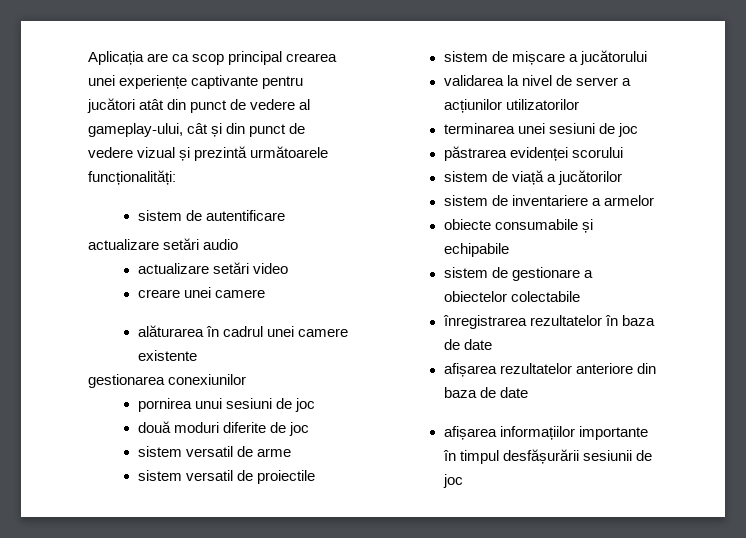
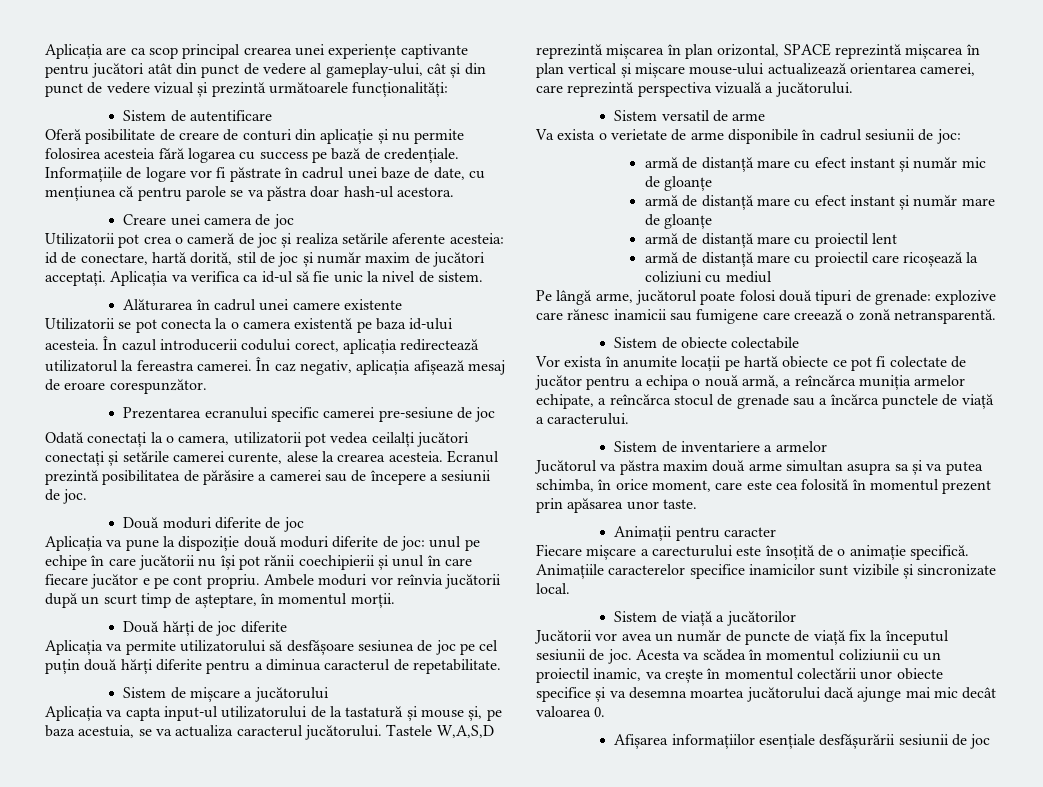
- sistem de autentificare
+ Sistem de autentificare
- actualizare setări audio
- actualizare setări video
- creare unei camere
- alăturarea în cadrul unei camere existente
+ Oferă posibilitate de creare de conturi din aplicație și nu permite folosirea acesteia fără logarea cu success pe bază de credențiale. Informațiile de logare vor fi păstrate în cadrul unei baze de date, cu mențiunea că pentru parole se va păstra doar hash-ul acestora.
+ Creare unei camera de joc
+ Utilizatorii pot crea o cameră de joc și realiza setările aferente acesteia: id de conectare, hartă dorită, stil de joc și număr maxim de jucători acceptați. Aplicația va verifica ca id-ul să fie unic la nivel de sistem.
+ Alăturarea în cadrul unei camere existente
- gestionarea conexiunilor
- pornirea unui sesiuni de joc
- două moduri diferite de joc
- sistem versatil de arme
- sistem versatil de proiectile
- sistem de mișcare a jucătorului
- validarea la nivel de server a acțiunilor utilizatorilor
- terminarea unei sesiuni de joc
- păstrarea evidenței scorului
- sistem de viață a jucătorilor
- sistem de inventariere a armelor
- obiecte consumabile și echipabile
- sistem de gestionare a obiectelor colectabile
- înregistrarea rezultatelor în baza de date
- afișarea rezultatelor anteriore din baza de date
- afișarea informațiilor importante în timpul desfășurării sesiunii de joc
+ Utilizatorii se pot conecta la o camera existentă pe baza id-ului acesteia. În cazul introducerii codului corect, aplicația redirectează utilizatorul la fereastra camerei. În caz negativ, aplicația afișează mesaj de eroare corespunzător.
+ Prezentarea ecranului specific camerei pre-sesiune de joc
+ Odată conectați la o camera, utilizatorii pot vedea ceilalți jucători conectați și setările camerei curente, alese la crearea acesteia. Ecranul prezintă posibilitatea de părăsire a camerei sau de începere a sesiunii de joc.
+ Două moduri diferite de joc
+ Aplicația va pune la dispoziție două moduri diferite de joc: unul pe echipe în care jucătorii nu își pot rănii coechipierii și unul în care fiecare jucător e pe cont propriu. Ambele moduri vor reînvia jucătorii după un scurt timp de așteptare, în momentul morții.
+ Două hărți de joc diferite
+ Aplicația va permite utilizatorului să desfășoare sesiunea de joc pe cel puțin două hărți diferite pentru a diminua caracterul de repetabilitate.
+ Sistem de mișcare a jucătorului
+ Aplicația va capta input-ul utilizatorului de la tastatură și mouse și, pe baza acestuia, se va actualiza caracterul jucătorului. Tastele W,A,S,D reprezintă mișcarea în plan orizontal, SPACE reprezintă mișcarea în plan vertical și mișcare mouse-ului actualizează orientarea camerei, care reprezintă perspectiva vizuală a jucătorului.
+ Sistem versatil de arme
+ Va exista o verietate de arme disponibile în cadrul sesiunii de joc:
+ armă de distanță mare cu efect instant și număr mic de gloanțe
+ armă de distanță mare cu efect instant și număr mare de gloanțe
+ armă de distanță mare cu proiectil lent
+ armă de distanță mare cu proiectil care ricoșează la coliziuni cu mediul
+ Pe lângă arme, jucătorul poate folosi două tipuri de grenade: explozive care rănesc inamicii sau fumigene care creează o zonă netransparentă.
+ Sistem de obiecte colectabile
+ Vor exista în anumite locații pe hartă obiecte ce pot fi colectate de jucător pentru a echipa o nouă armă, a reîncărca muniția armelor echipate, a reîncărca stocul de grenade sau a încărca punctele de viață a caracterului.
+ Sistem de inventariere a armelor
+ Jucătorul va păstra maxim două arme simultan asupra sa și va putea schimba, în orice moment, care este cea folosită în momentul prezent prin apăsarea unor taste.
+ Animații pentru caracter
+ Fiecare mișcare a carecturului este însoțită de o animație specifică. Animațiile caracterelor specifice inamicilor sunt vizibile și sincronizate local.
+ Sistem de viață a jucătorilor
+ Jucătorii vor avea un număr de puncte de viață fix la începutul sesiunii de joc. Acesta va scădea în momentul coliziunii cu un proiectil inamic, va crește în momentul colectării unor obiecte specifice și va desemna moartea jucătorului dacă ajunge mai mic decât valoarea 0.
+ Afișarea informațiilor esențiale desfășurării sesiunii de joc

